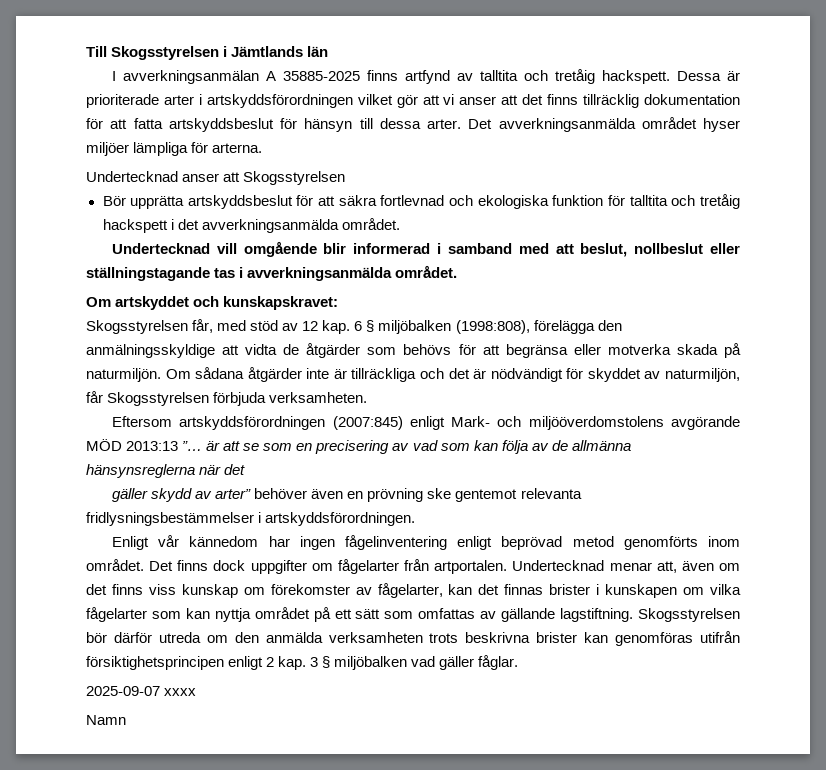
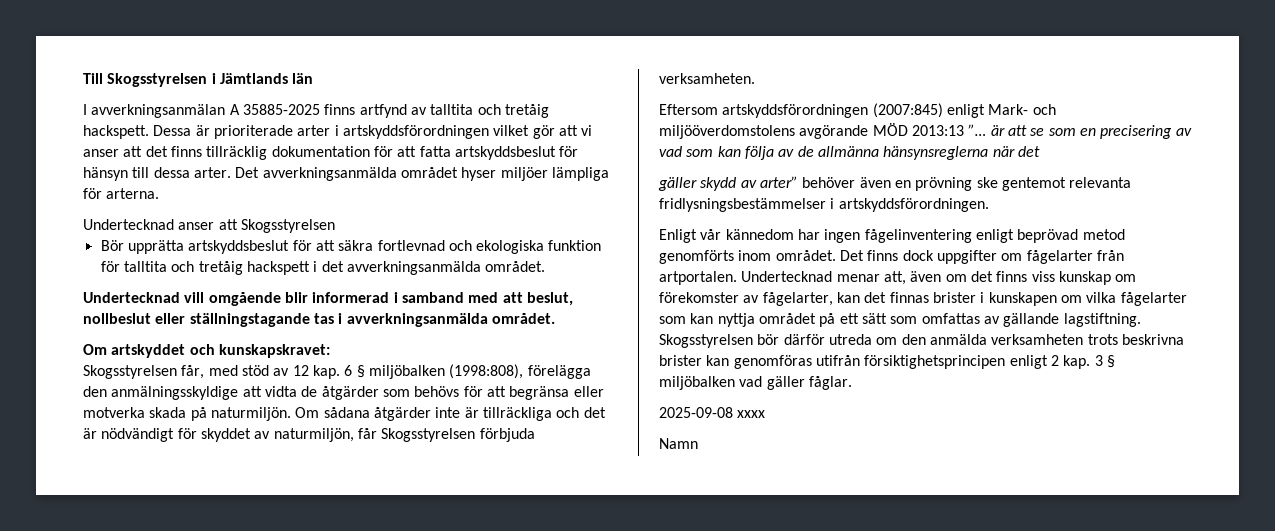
- 2025-09-07 xxxx
+ 2025-09-08 xxxx

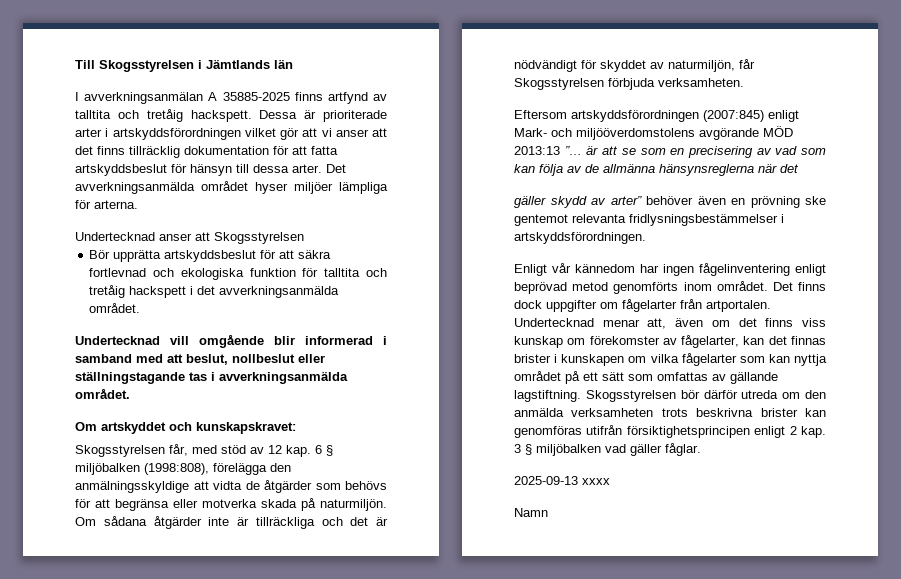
- 2025-09-08 xxxx
+ 2025-09-13 xxxx

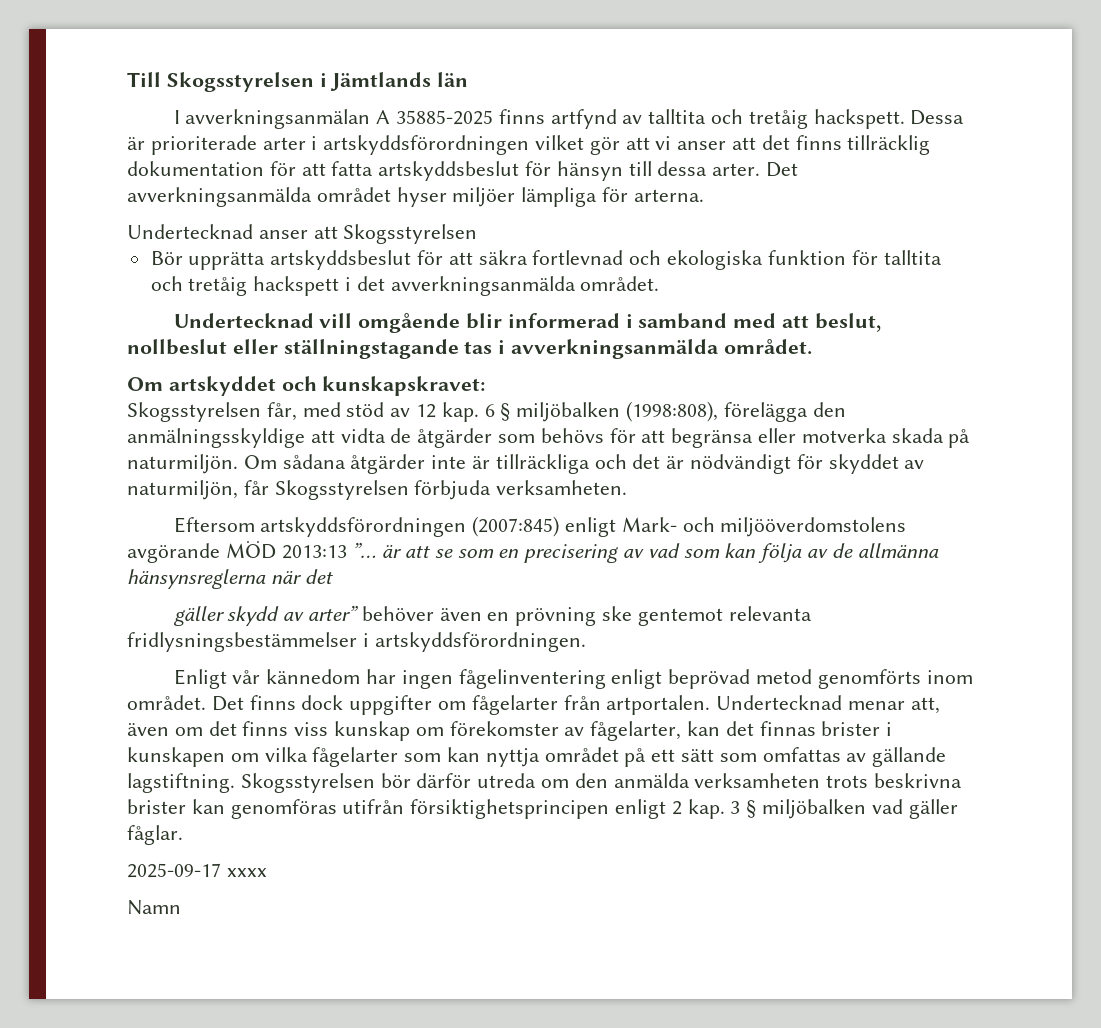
- 2025-09-13 xxxx
+ 2025-09-17 xxxx

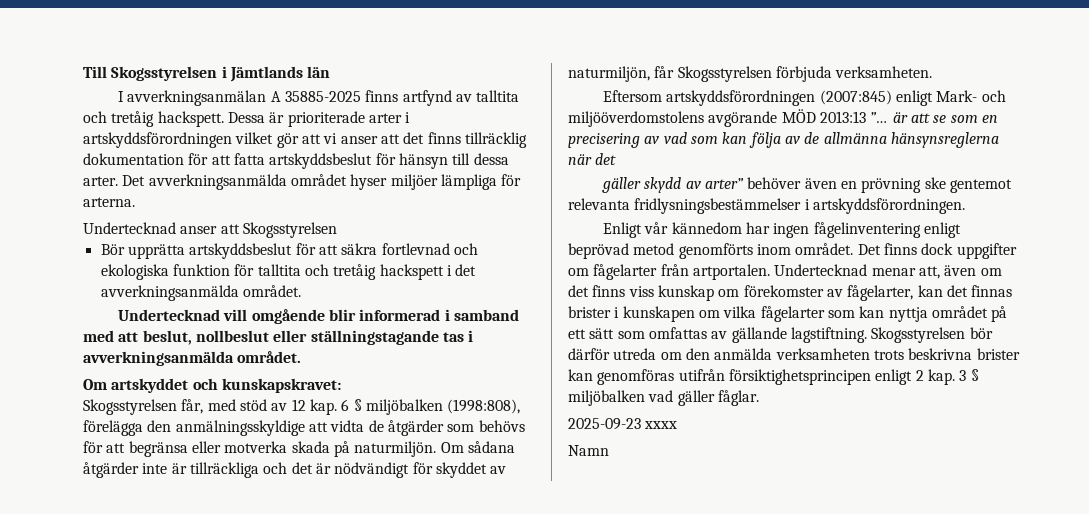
- 2025-09-17 xxxx
+ 2025-09-23 xxxx

